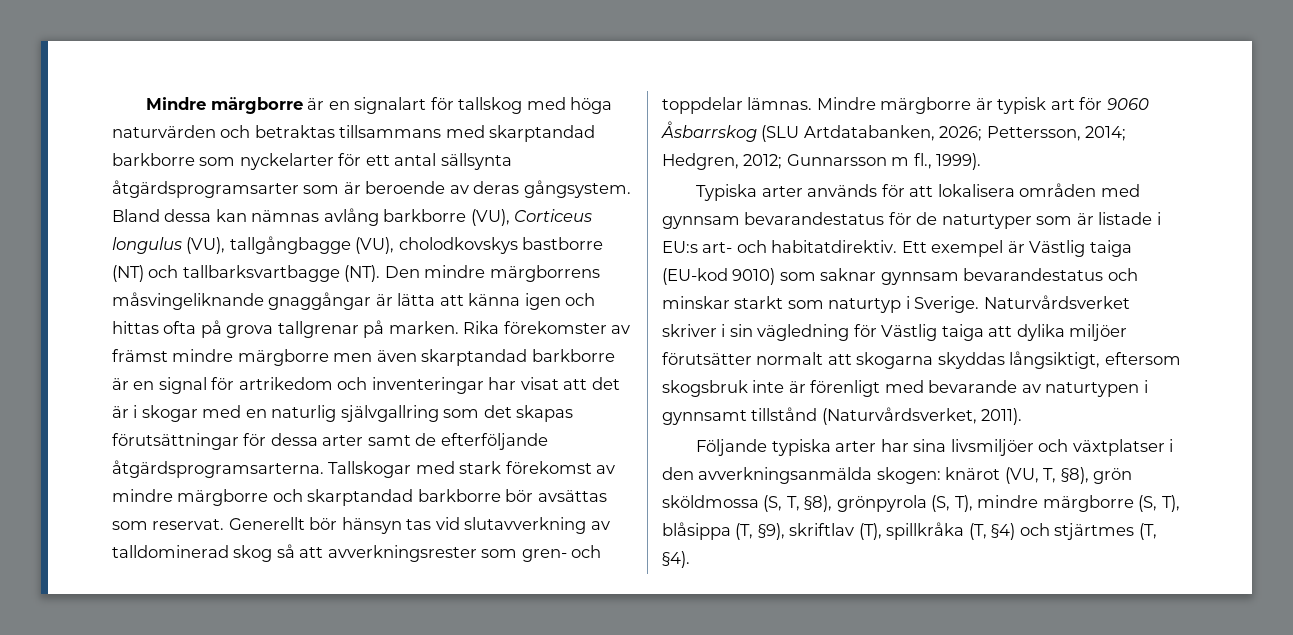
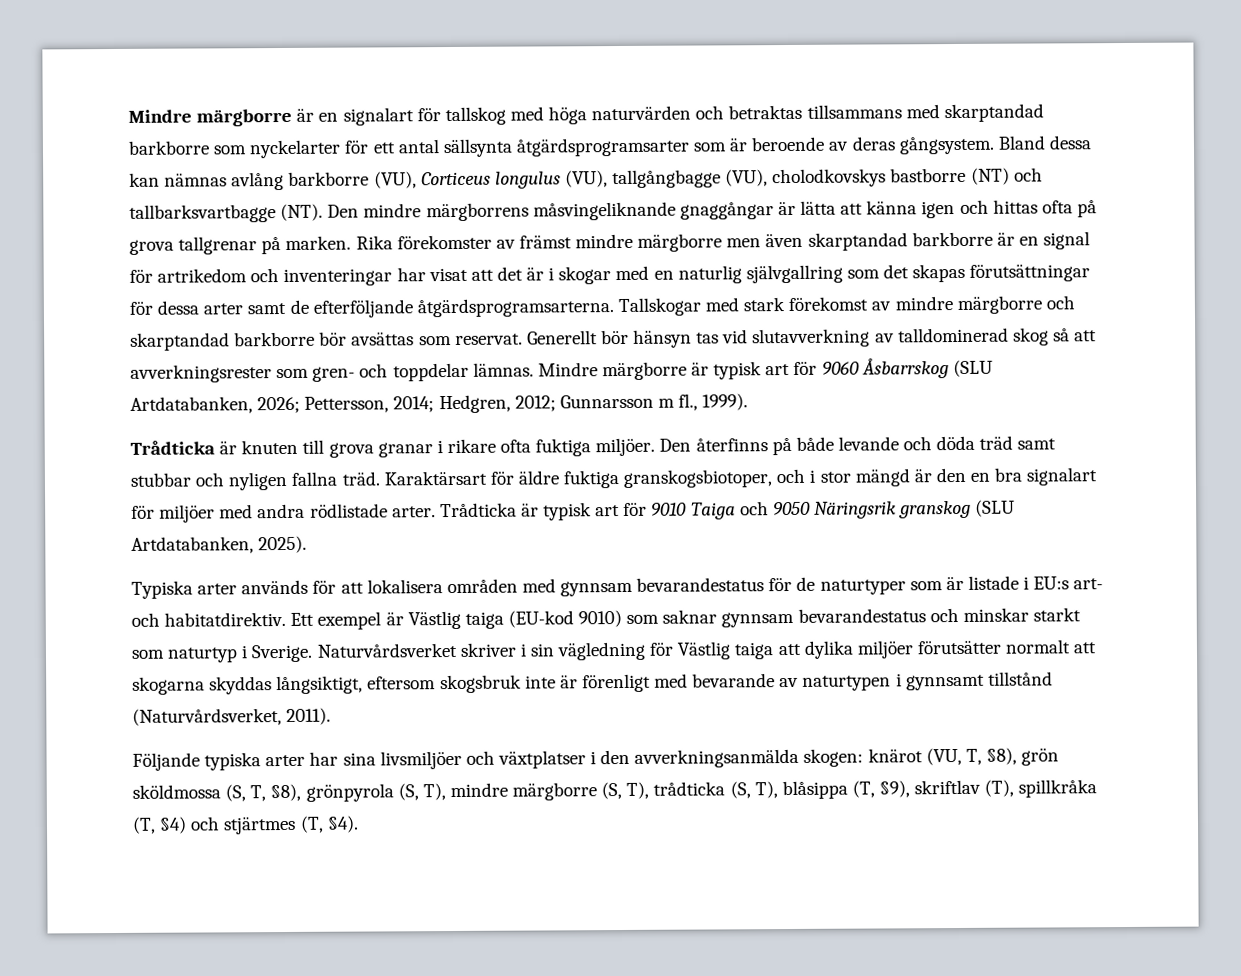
+ Trådticka är knuten till grova granar i rikare ofta fuktiga miljöer. Den återfinns på både levande och döda träd samt stubbar och nyligen fallna träd. Karaktärsart för äldre fuktiga granskogsbiotoper, och i stor mängd är den en bra signalart för miljöer med andra rödlistade arter. Trådticka är typisk art för 9010 Taiga och 9050 Näringsrik granskog (SLU Artdatabanken, 2025).
- Följande typiska arter har sina livsmiljöer och växtplatser i den avverkningsanmälda skogen: knärot (VU, T, §8), grön sköldmossa (S, T, §8), grönpyrola (S, T), mindre märgborre (S, T), blåsippa (T, §9), skriftlav (T), spillkråka (T, §4) och stjärtmes (T, §4).
+ Följande typiska arter har sina livsmiljöer och växtplatser i den avverkningsanmälda skogen: knärot (VU, T, §8), grön sköldmossa (S, T, §8), grönpyrola (S, T), mindre märgborre (S, T), trådticka (S, T), blåsippa (T, §9), skriftlav (T), spillkråka (T, §4) och stjärtmes (T, §4).

